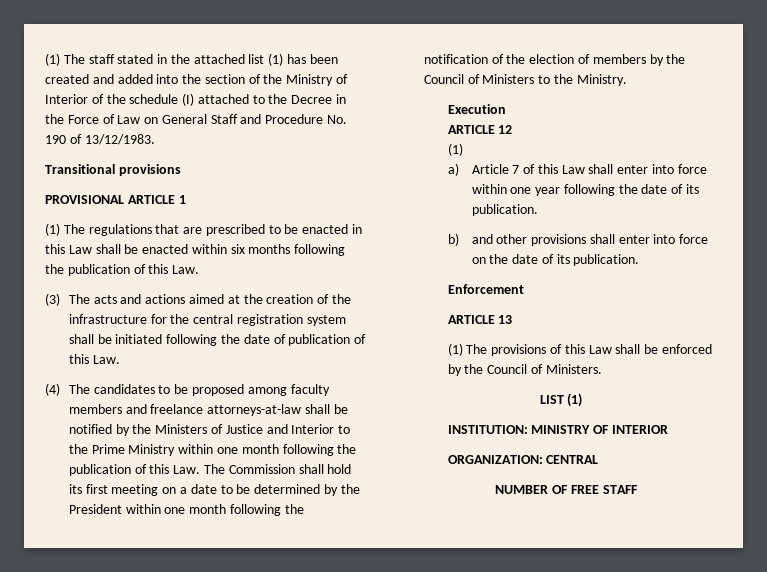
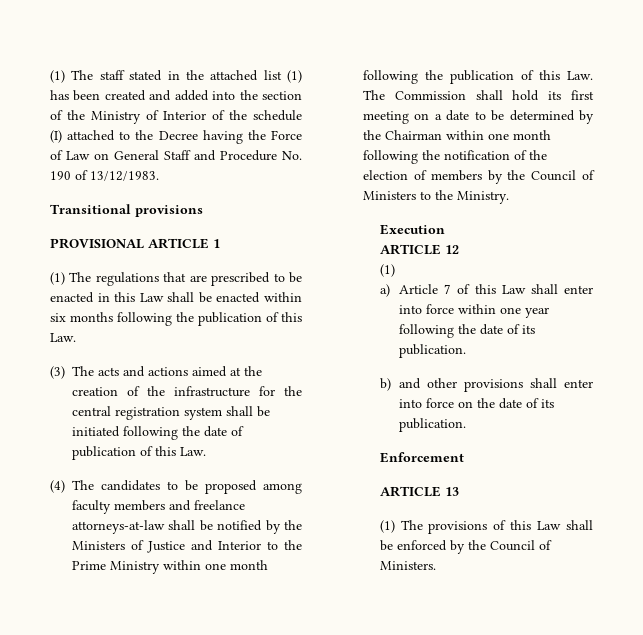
- (1) The staff stated in the attached list (1) has been created and added into the section of the Ministry of Interior of the schedule (I) attached to the Decree in the Force of Law on General Staff and Procedure No. 190 of 13/12/1983.
+ (1) The staff stated in the attached list (1) has been created and added into the section of the Ministry of Interior of the schedule (I) attached to the Decree having the Force of Law on General Staff and Procedure No. 190 of 13/12/1983.
- (4) The candidates to be proposed among faculty members and freelance attorneys-at-law shall be notified by the Ministers of Justice and Interior to the Prime Ministry within one month following the publication of this Law. The Commission shall hold its first meeting on a date to be determined by the President within one month following the notification of the election of members by the Council of Ministers to the Ministry.
+ (4) The candidates to be proposed among faculty members and freelance attorneys-at-law shall be notified by the Ministers of Justice and Interior to the Prime Ministry within one month following the publication of this Law. The Commission shall hold its first meeting on a date to be determined by the Chairman within one month following the notification of the election of members by the Council of Ministers to the Ministry.
- LIST (1)
- INSTITUTION: MINISTRY OF INTERIOR
- ORGANIZATION: CENTRAL
- NUMBER OF FREE STAFF

